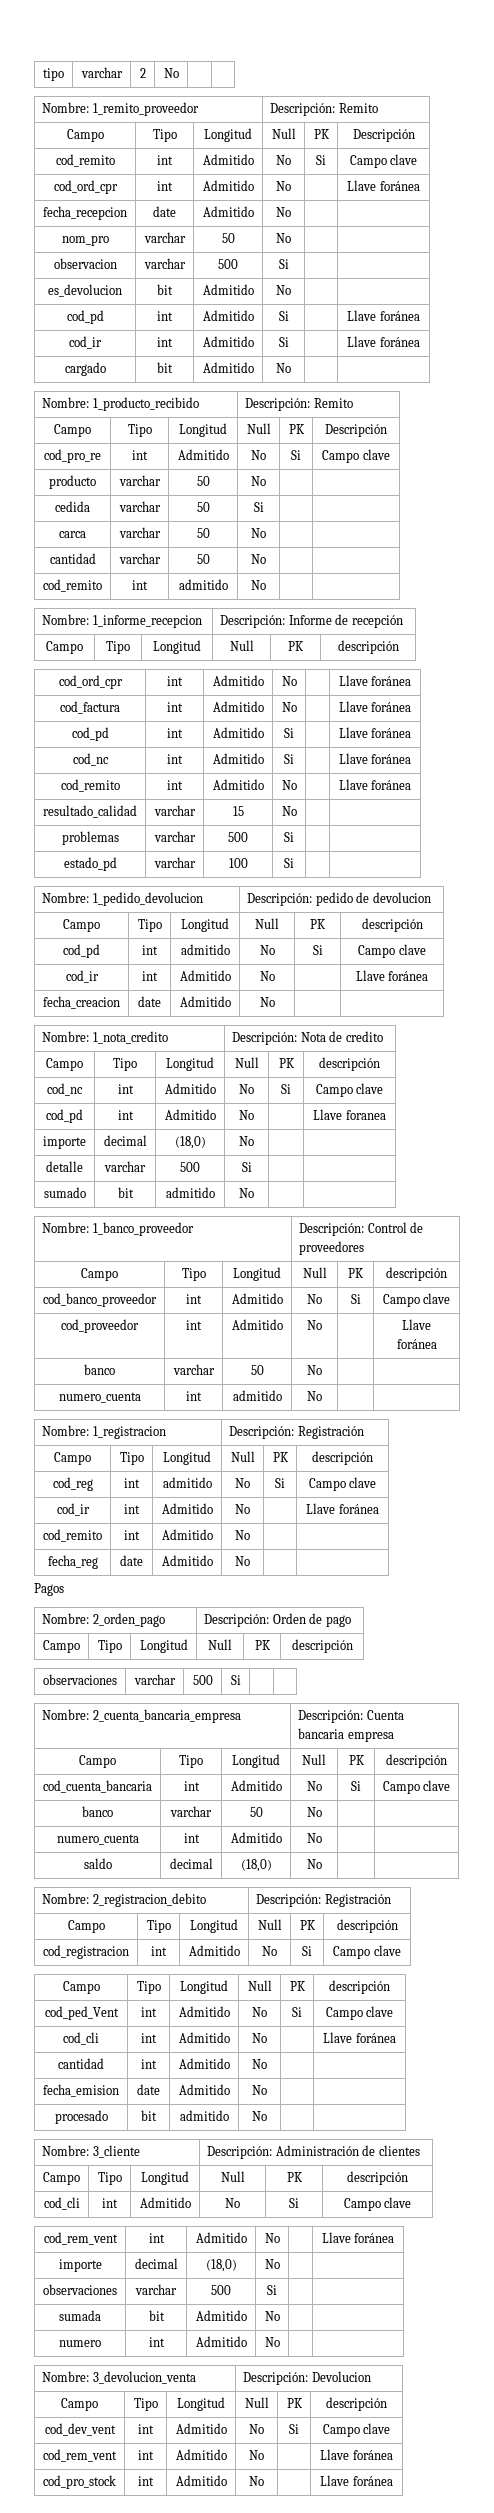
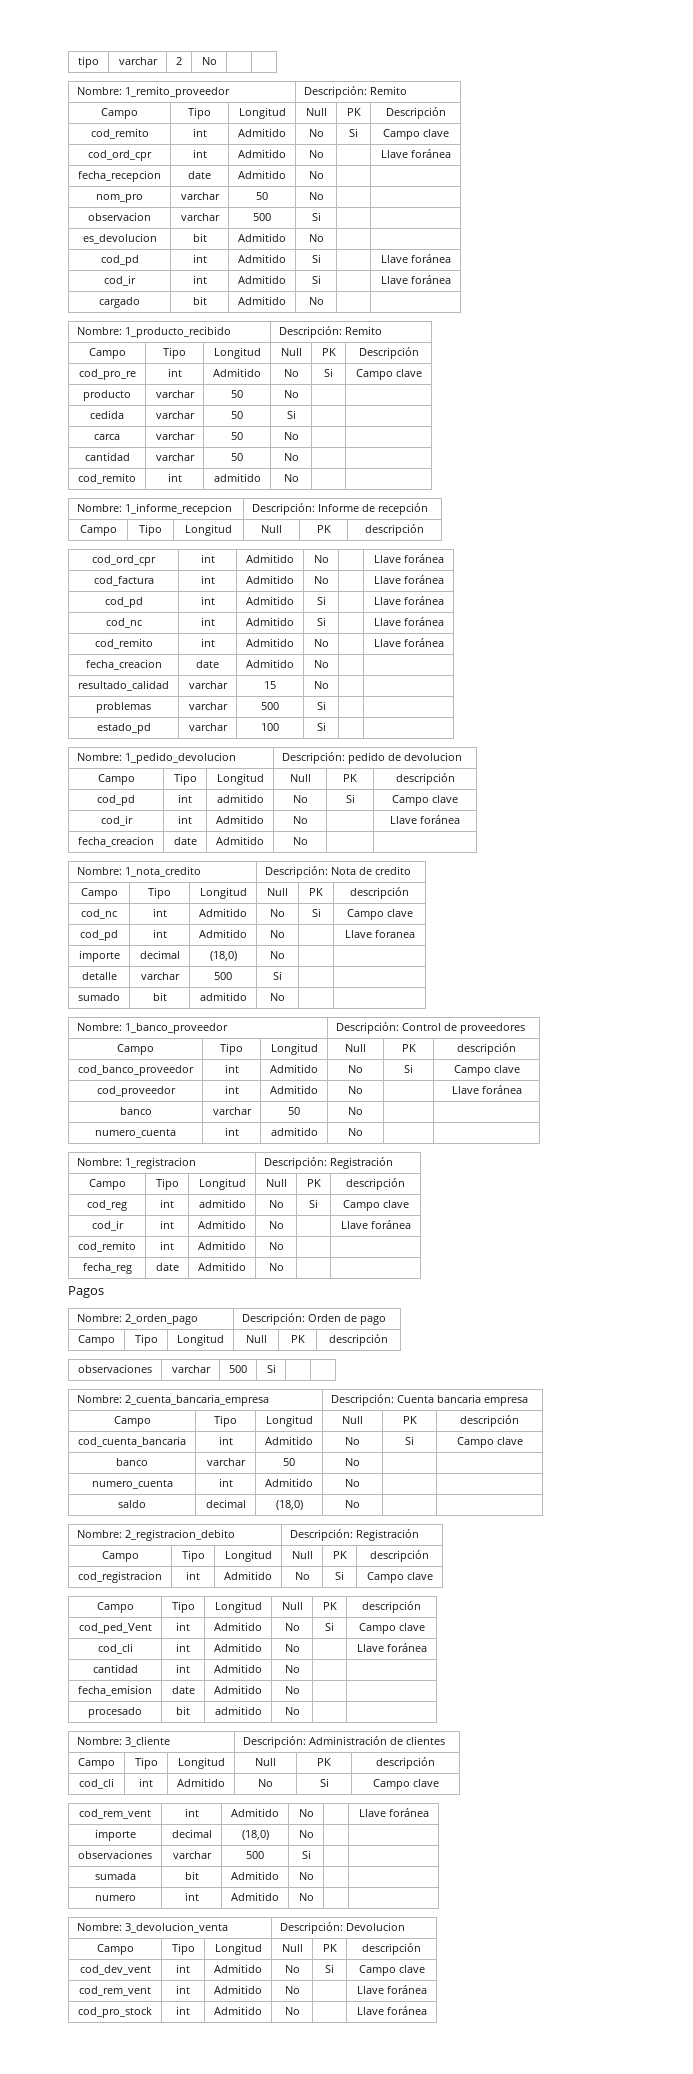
  cod_remito | int | Admitido | No | | Llave foránea
+ fecha_creacion | date | Admitido | No | |

